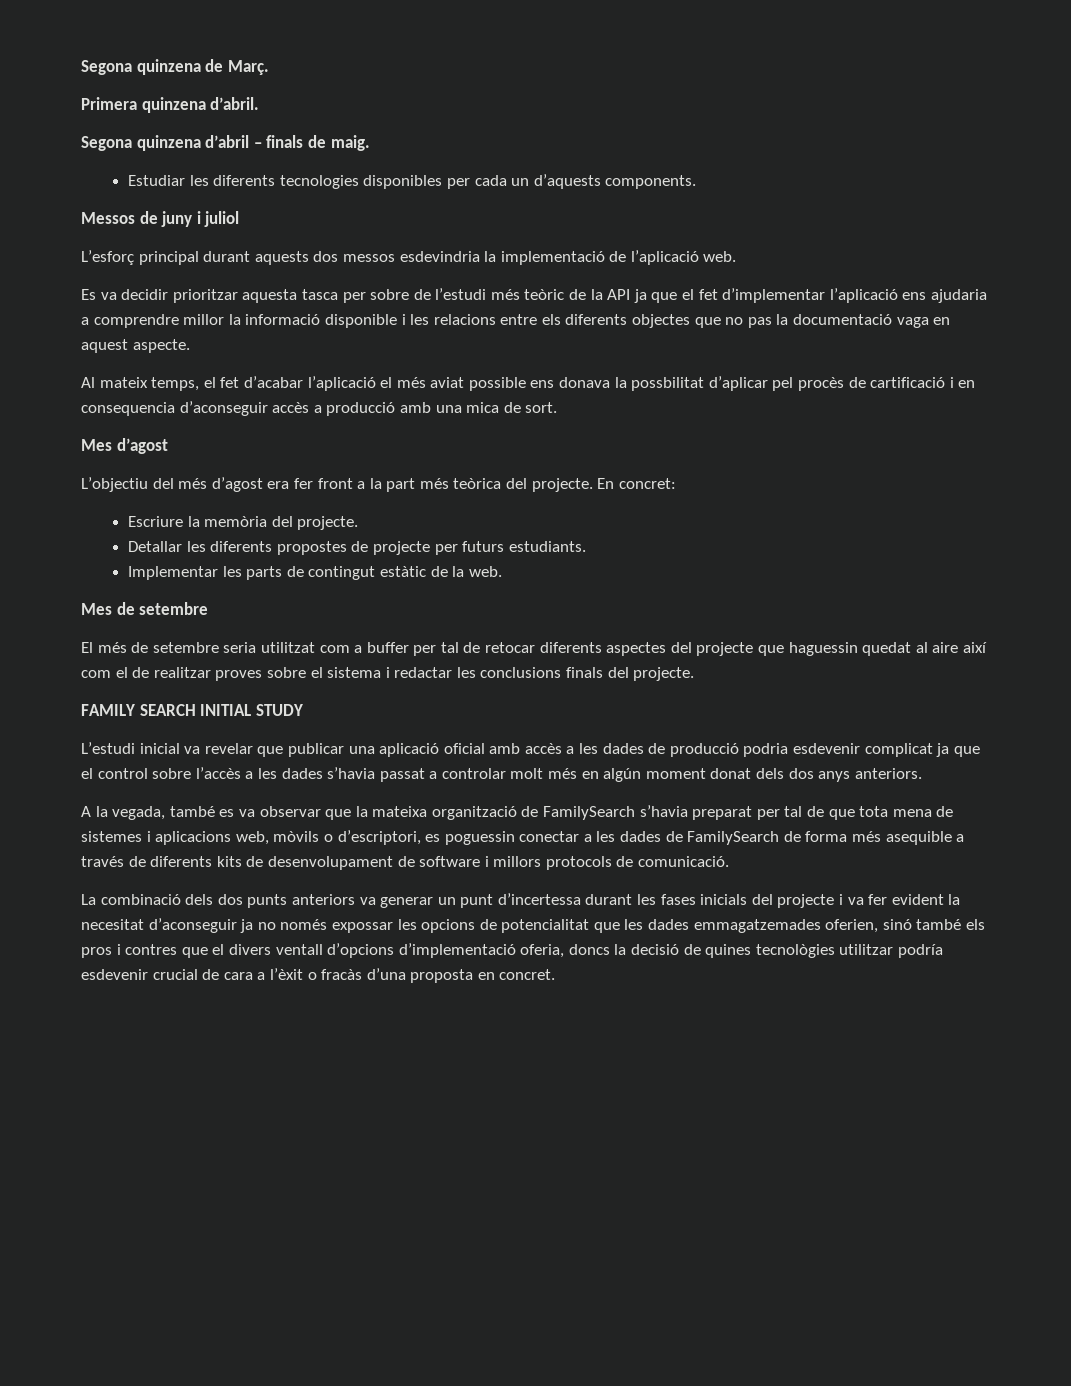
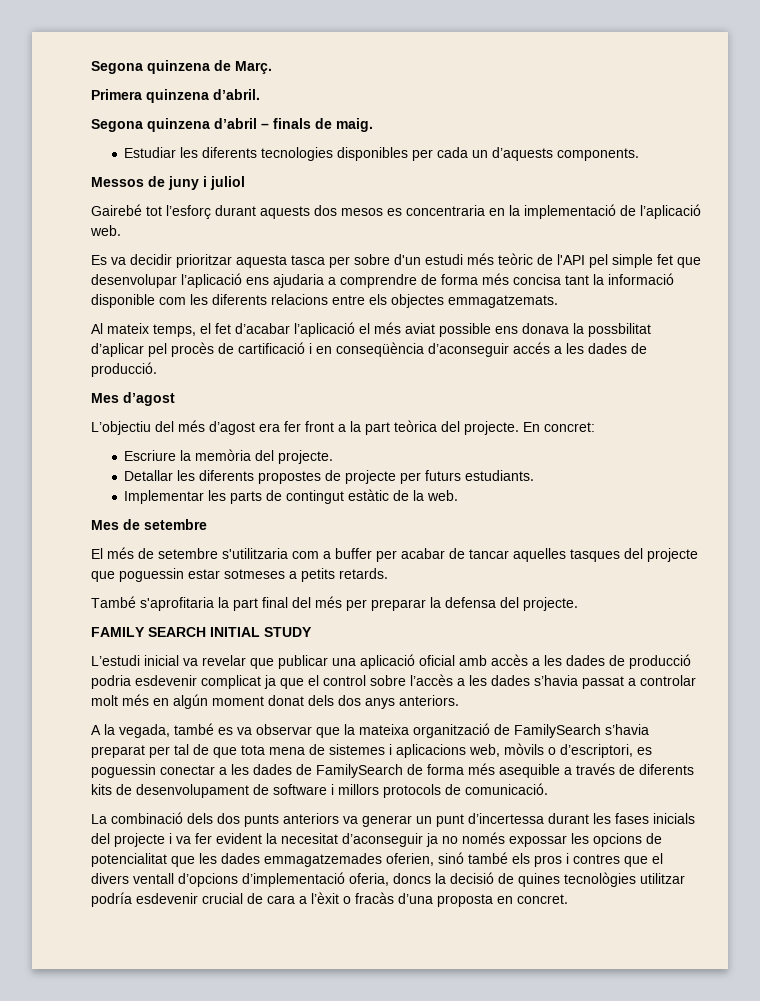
- L’esforç principal durant aquests dos messos esdevindria la implementació de l’aplicació web.
+ Gairebé tot l’esforç durant aquests dos mesos es concentraria en la implementació de l’aplicació web.
- Es va decidir prioritzar aquesta tasca per sobre de l’estudi més teòric de la API ja que el fet d’implementar l’aplicació ens ajudaria a comprendre millor la informació disponible i les relacions entre els diferents objectes que no pas la documentació vaga en aquest aspecte.
+ Es va decidir prioritzar aquesta tasca per sobre d'un estudi més teòric de l'API pel simple fet que desenvolupar l’aplicació ens ajudaria a comprendre de forma més concisa tant la informació disponible com les diferents relacions entre els objectes emmagatzemats.
- Al mateix temps, el fet d’acabar l’aplicació el més aviat possible ens donava la possbilitat d’aplicar pel procès de cartificació i en consequencia d’aconseguir accès a producció amb una mica de sort.
+ Al mateix temps, el fet d’acabar l’aplicació el més aviat possible ens donava la possbilitat d’aplicar pel procès de cartificació i en conseqüència d’aconseguir accés a les dades de producció.
- L’objectiu del més d’agost era fer front a la part més teòrica del projecte.
+ L’objectiu del més d’agost era fer front a la part teòrica del projecte.
- El més de setembre seria utilitzat com a buffer per tal de retocar diferents aspectes del projecte que haguessin quedat al aire així com el de realitzar proves sobre el sistema i redactar les conclusions finals del projecte.
+ El més de setembre s'utilitzaria com a buffer per acabar de tancar aquelles tasques del projecte que poguessin estar sotmeses a petits retards.
+ També s'aprofitaria la part final del més per preparar la defensa del projecte.

